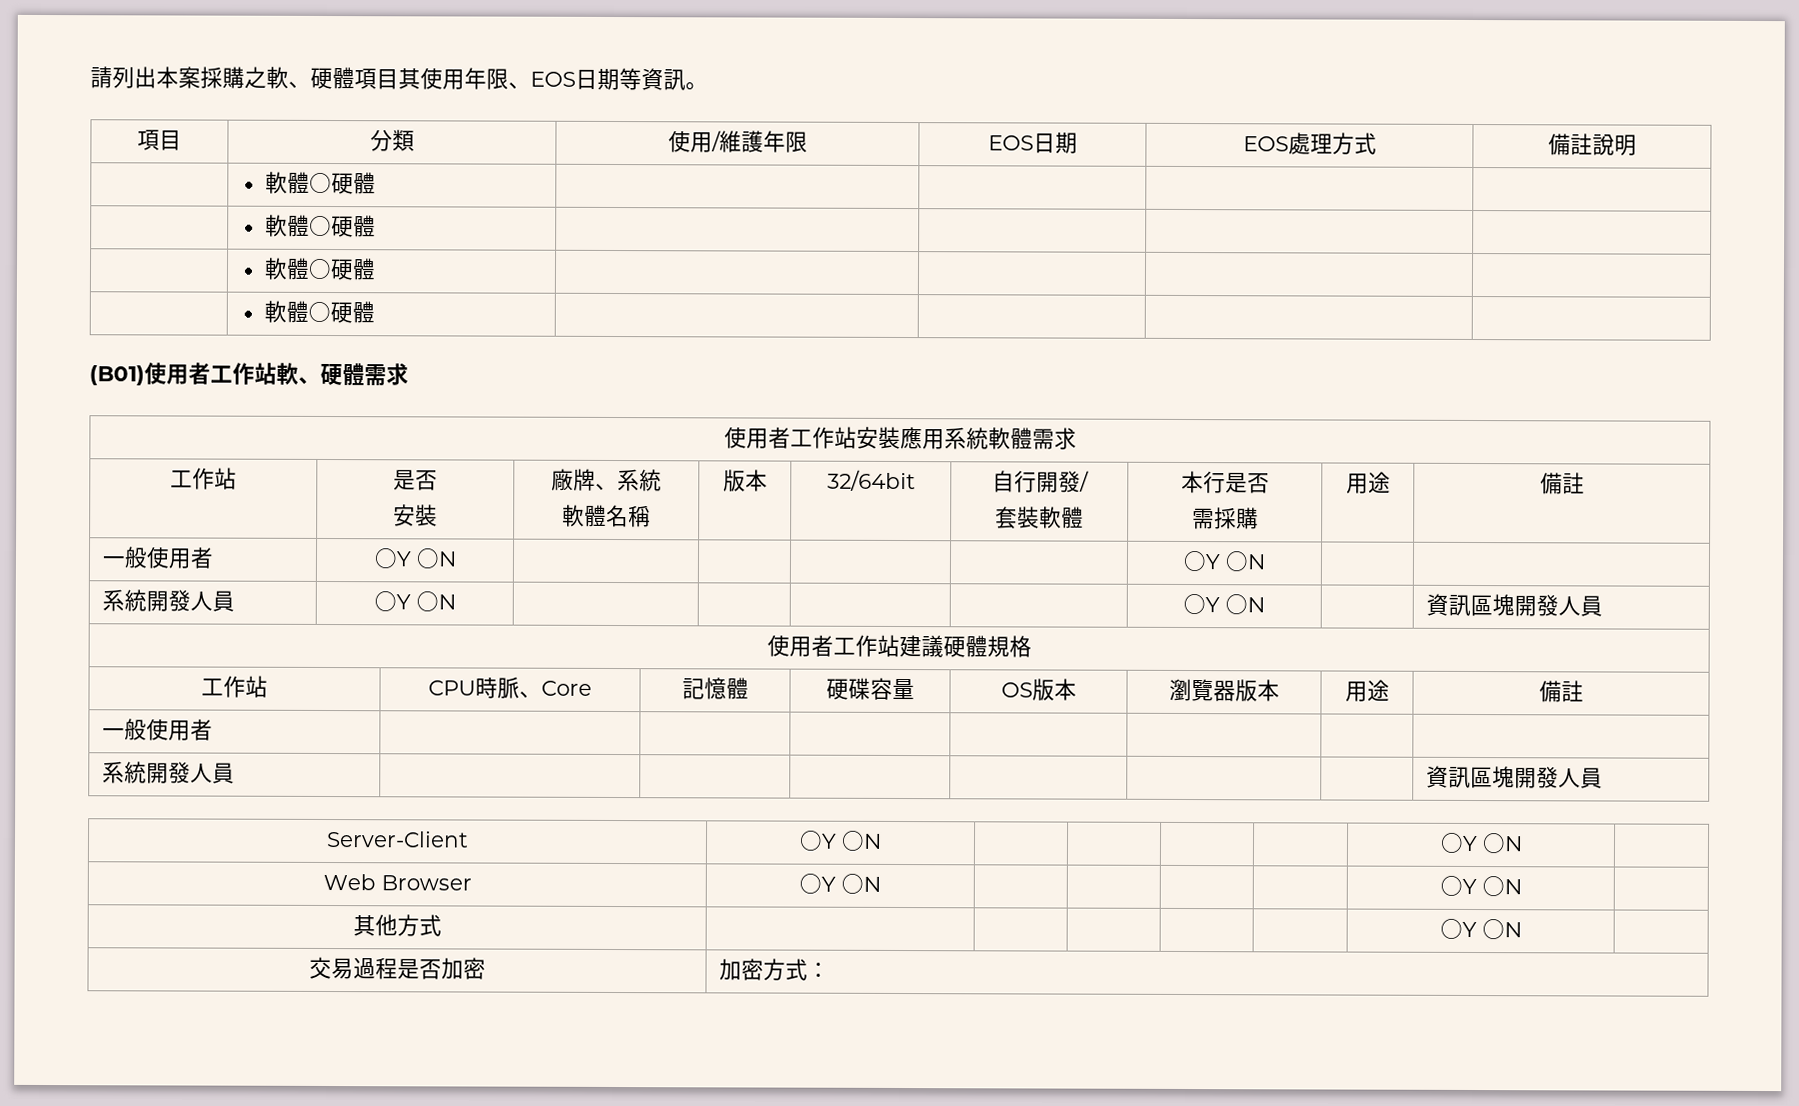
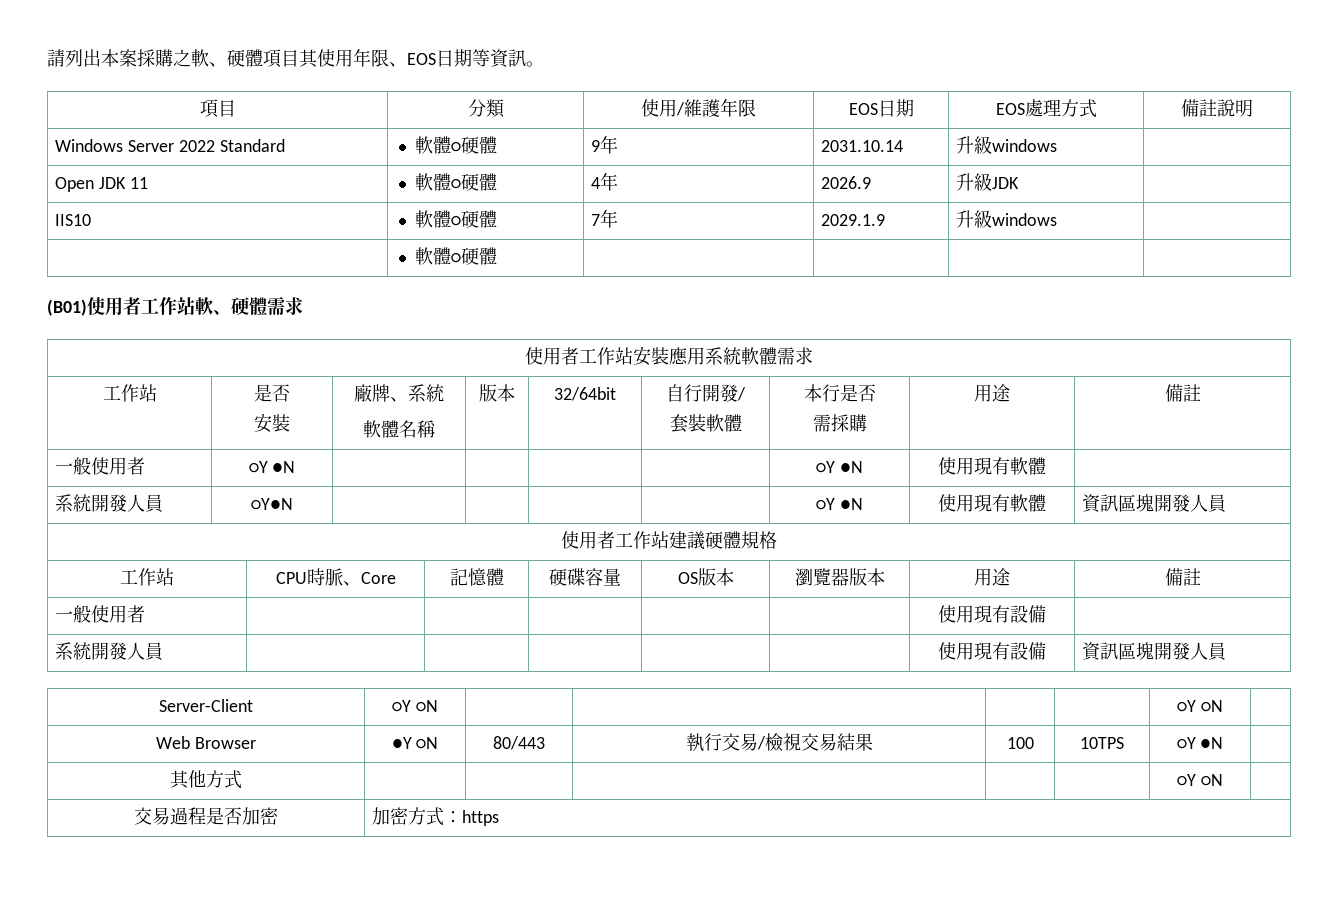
  項目 | 分類 | 使用/維護年限 | EOS日期 | EOS處理方式 | 備註說明
- | 軟體○硬體 | | | |
- | 軟體○硬體 | | | |
- | 軟體○硬體 | | | |
+ Windows Server 2022 Standard | 軟體○硬體 | 9年 | 2031.10.14 | 升級windows |
+ Open JDK 11 | 軟體○硬體 | 4年 | 2026.9 | 升級JDK |
+ IIS10 | 軟體○硬體 | 7年 | 2029.1.9 | 升級windows |
- 一般使用者 | ○Y ○N | | | | | ○Y ○N | |
- 系統開發人員 | ○Y ○N | | | | | ○Y ○N | | 資訊區塊開發人員
+ 一般使用者 | ○Y ●N | | | | | ○Y ●N | 使用現有軟體 |
+ 系統開發人員 | ○Y●N | | | | | ○Y ●N | 使用現有軟體 | 資訊區塊開發人員
- 一般使用者 | | | | | | |
+ 一般使用者 | | | | | | 使用現有設備 |
- 系統開發人員 | | | | | | | 資訊區塊開發人員
+ 系統開發人員 | | | | | | 使用現有設備 | 資訊區塊開發人員
- Web Browser | ○Y ○N | | | | | ○Y ○N |
+ Web Browser | ●Y ○N | 80/443 | 執行交易/檢視交易結果 | 100 | 10TPS | ○Y ●N |
- 交易過程是否加密 | 加密方式：
+ 交易過程是否加密 | 加密方式：https

